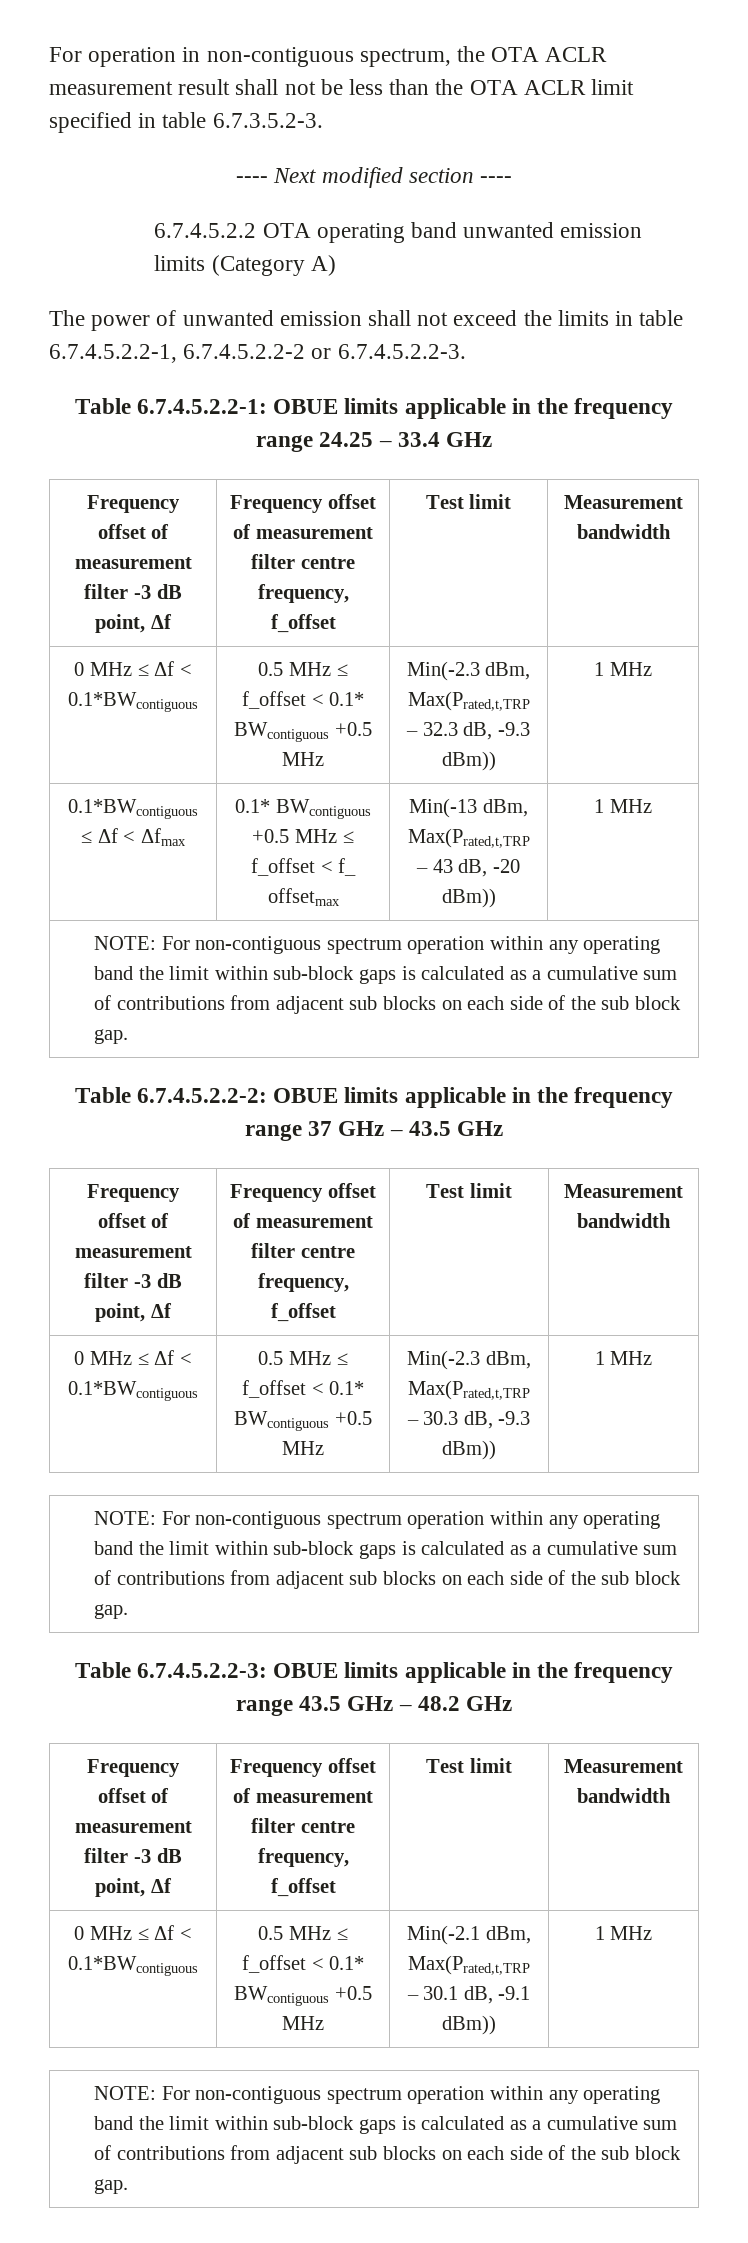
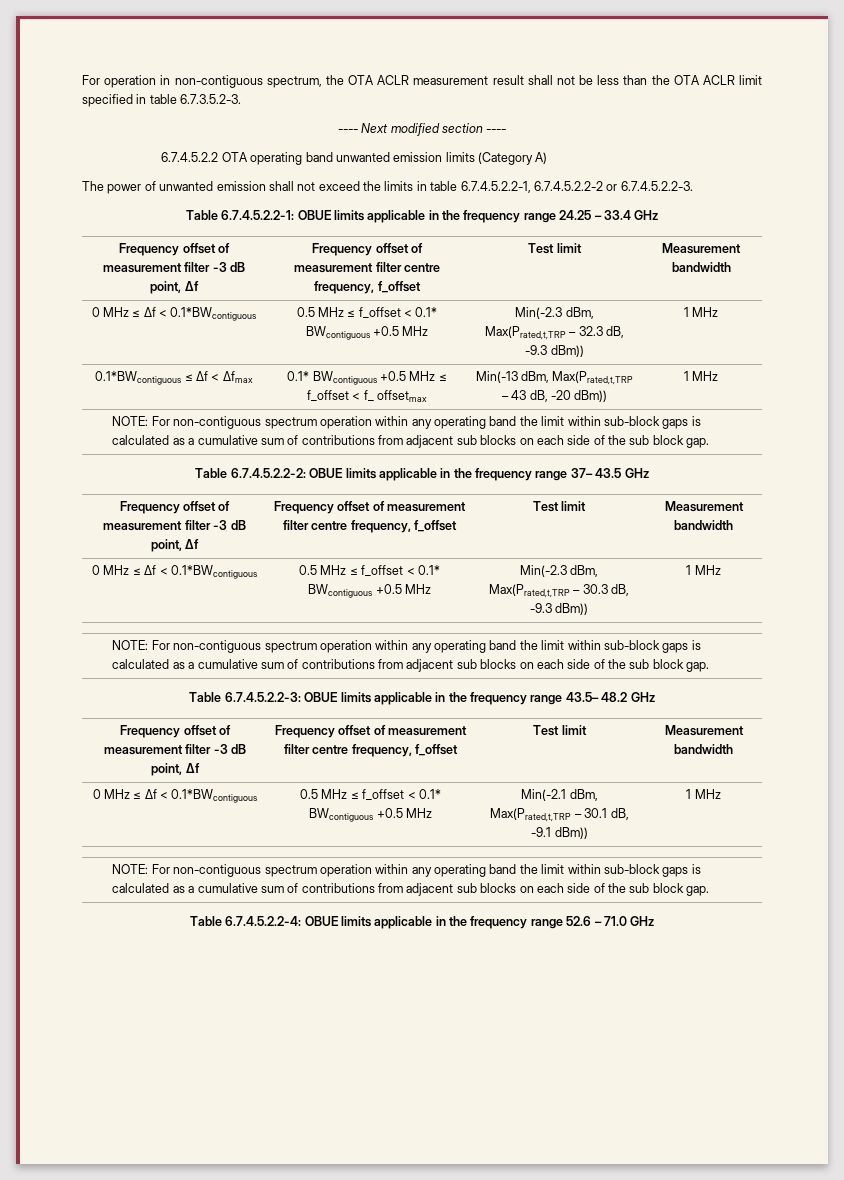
- Table 6.7.4.5.2.2-2: OBUE limits applicable in the frequency range 37 GHz – 43.5 GHz
+ Table 6.7.4.5.2.2-2: OBUE limits applicable in the frequency range 37– 43.5 GHz
- Table 6.7.4.5.2.2-3: OBUE limits applicable in the frequency range 43.5 GHz – 48.2 GHz
+ Table 6.7.4.5.2.2-3: OBUE limits applicable in the frequency range 43.5– 48.2 GHz
+ Table 6.7.4.5.2.2-4: OBUE limits applicable in the frequency range 52.6 – 71.0 GHz

